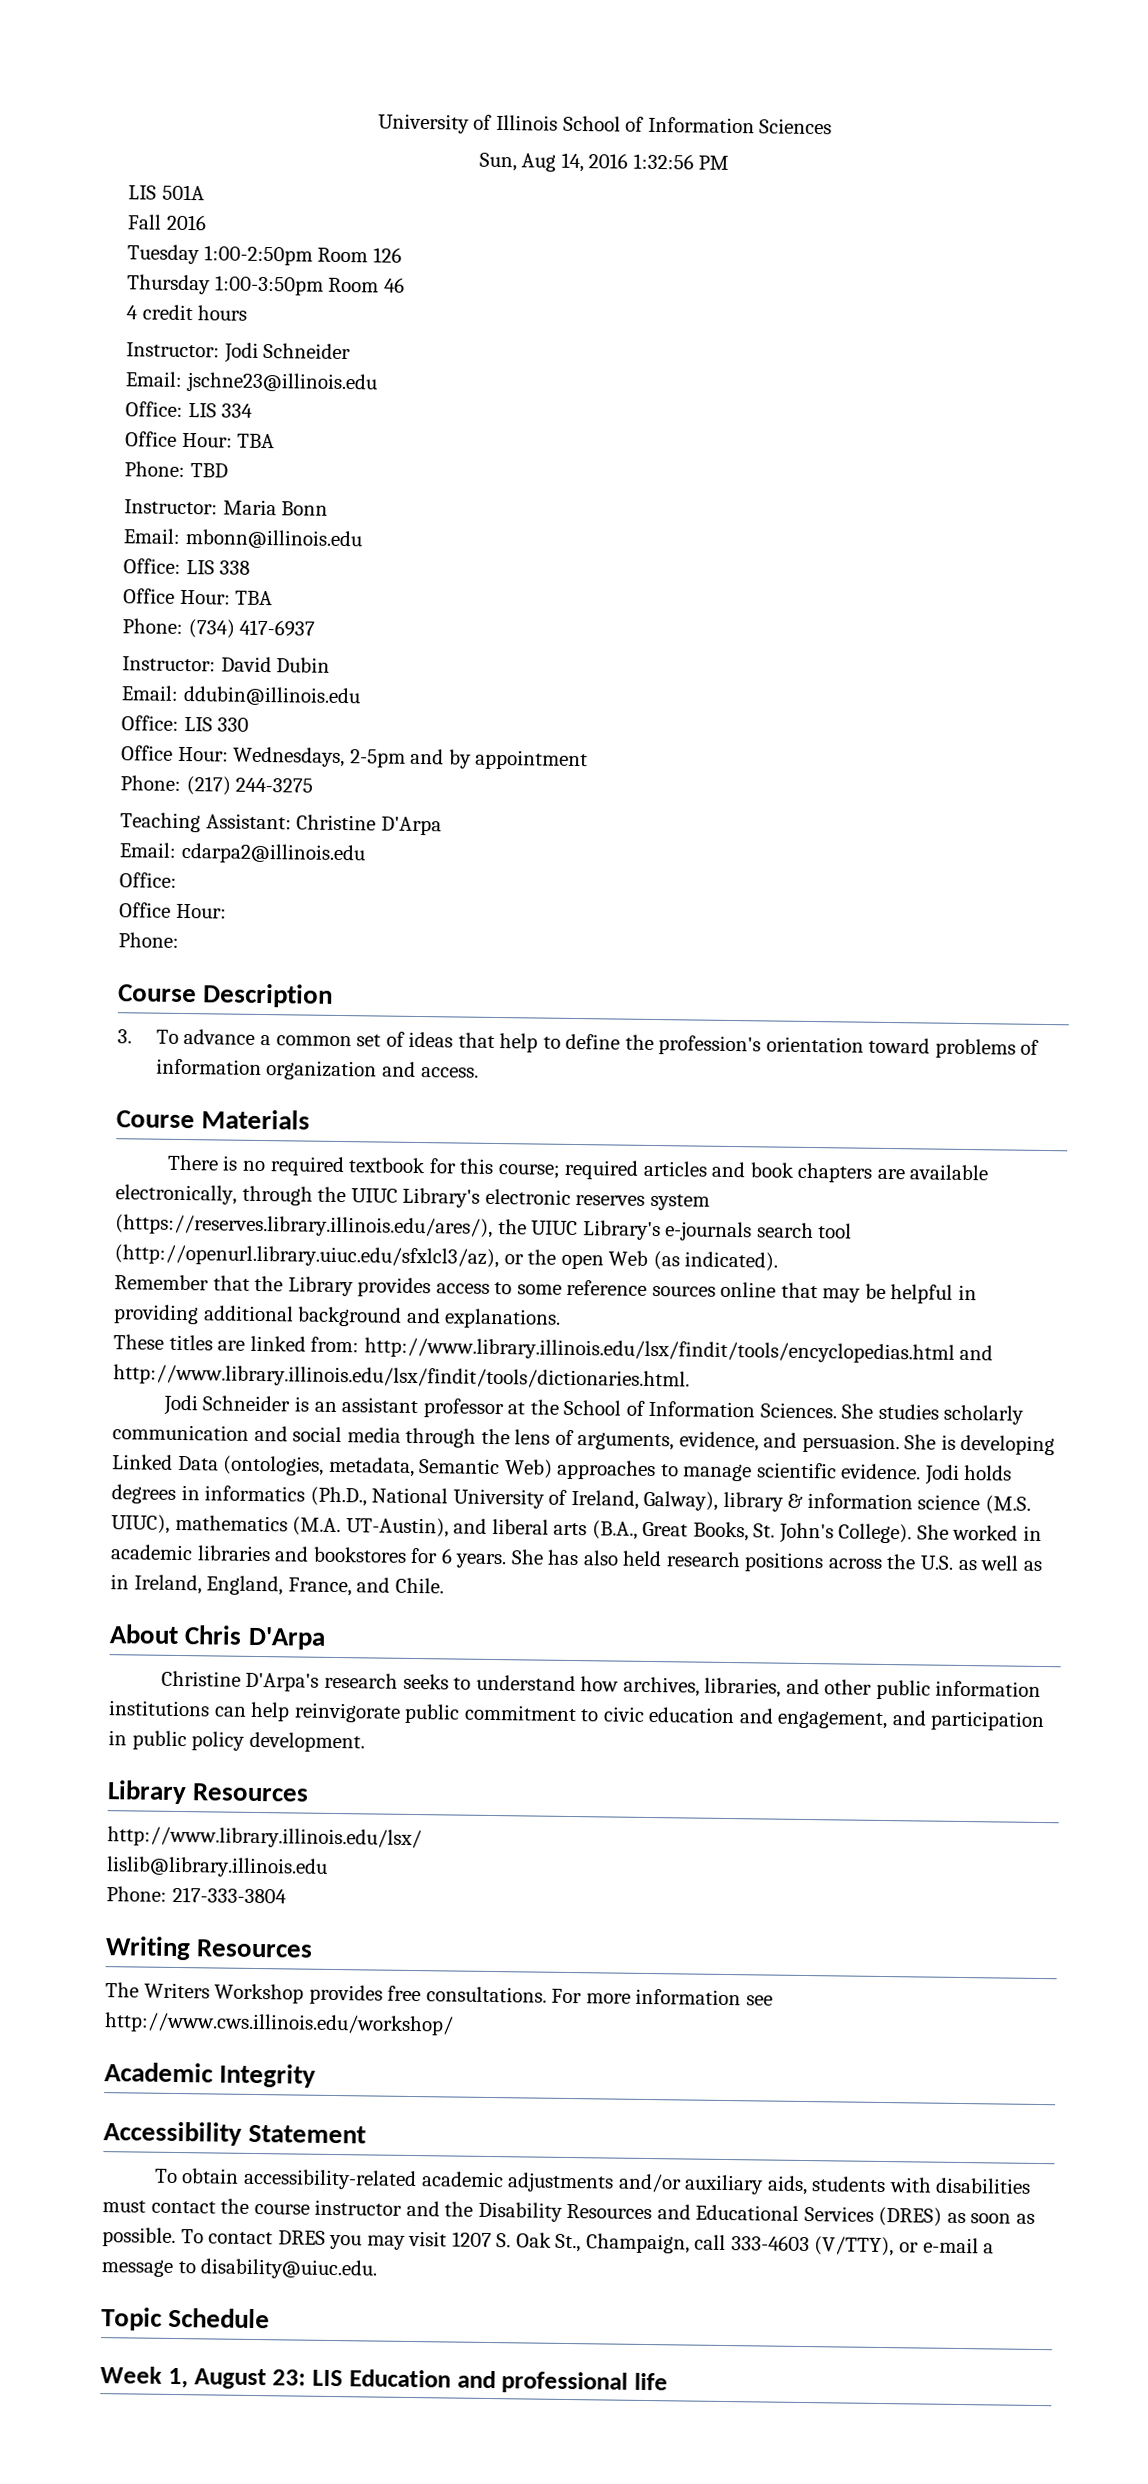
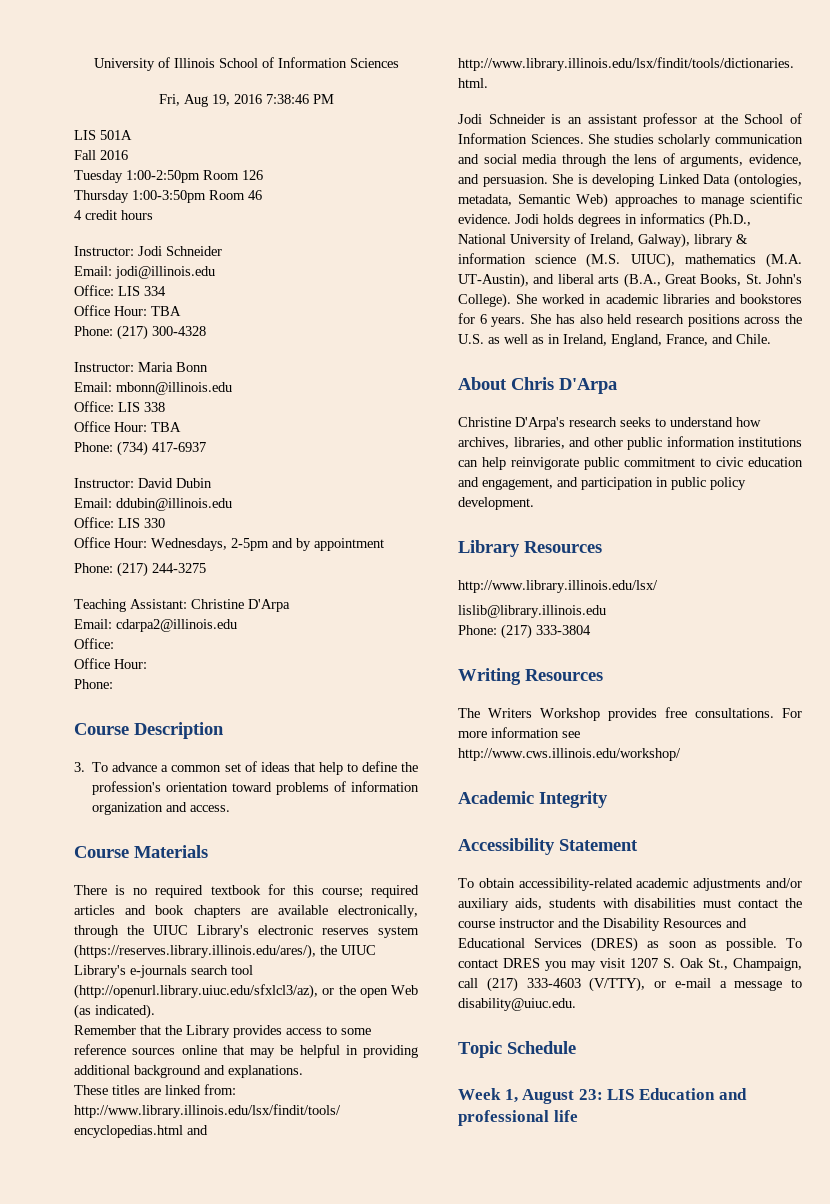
- Sun, Aug 14, 2016 1:32:56 PM
+ Fri, Aug 19, 2016 7:38:46 PM
- Email: jschne23@illinois.edu
+ Email: jodi@illinois.edu
- Phone: TBD
+ Phone: (217) 300-4328
- Phone: 217-333-3804
+ Phone: (217) 333-3804
- To contact DRES you may visit 1207 S. Oak St., Champaign, call 333-4603 (V/TTY), or e-mail a message to disability@uiuc.edu.
+ To contact DRES you may visit 1207 S. Oak St., Champaign, call (217) 333-4603 (V/TTY), or e-mail a message to disability@uiuc.edu.

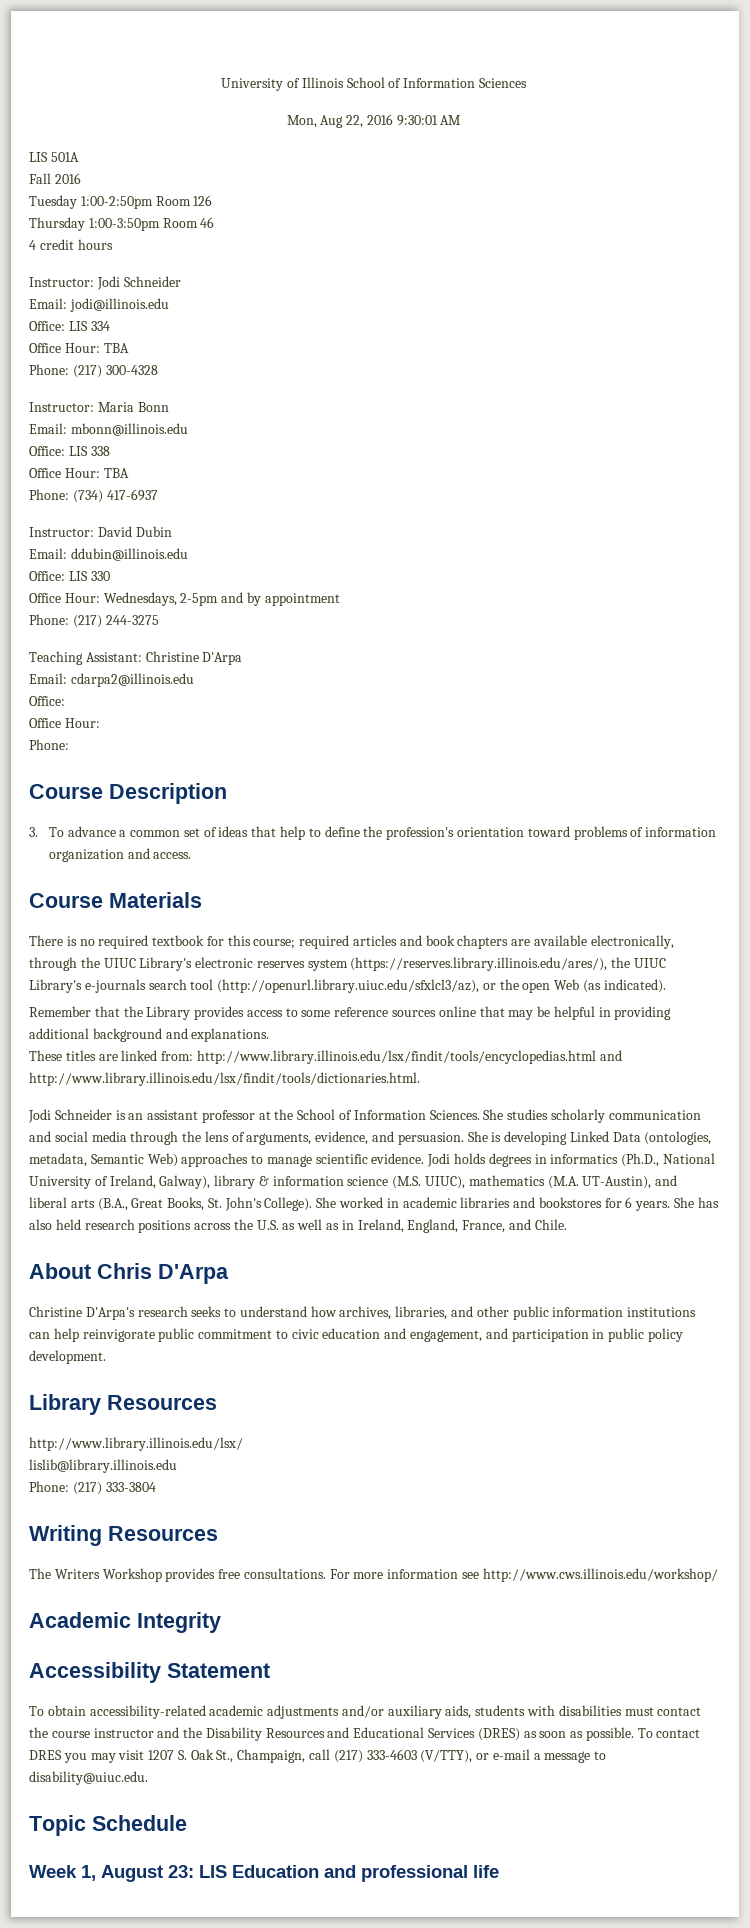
- Fri, Aug 19, 2016 7:38:46 PM
+ Mon, Aug 22, 2016 9:30:01 AM

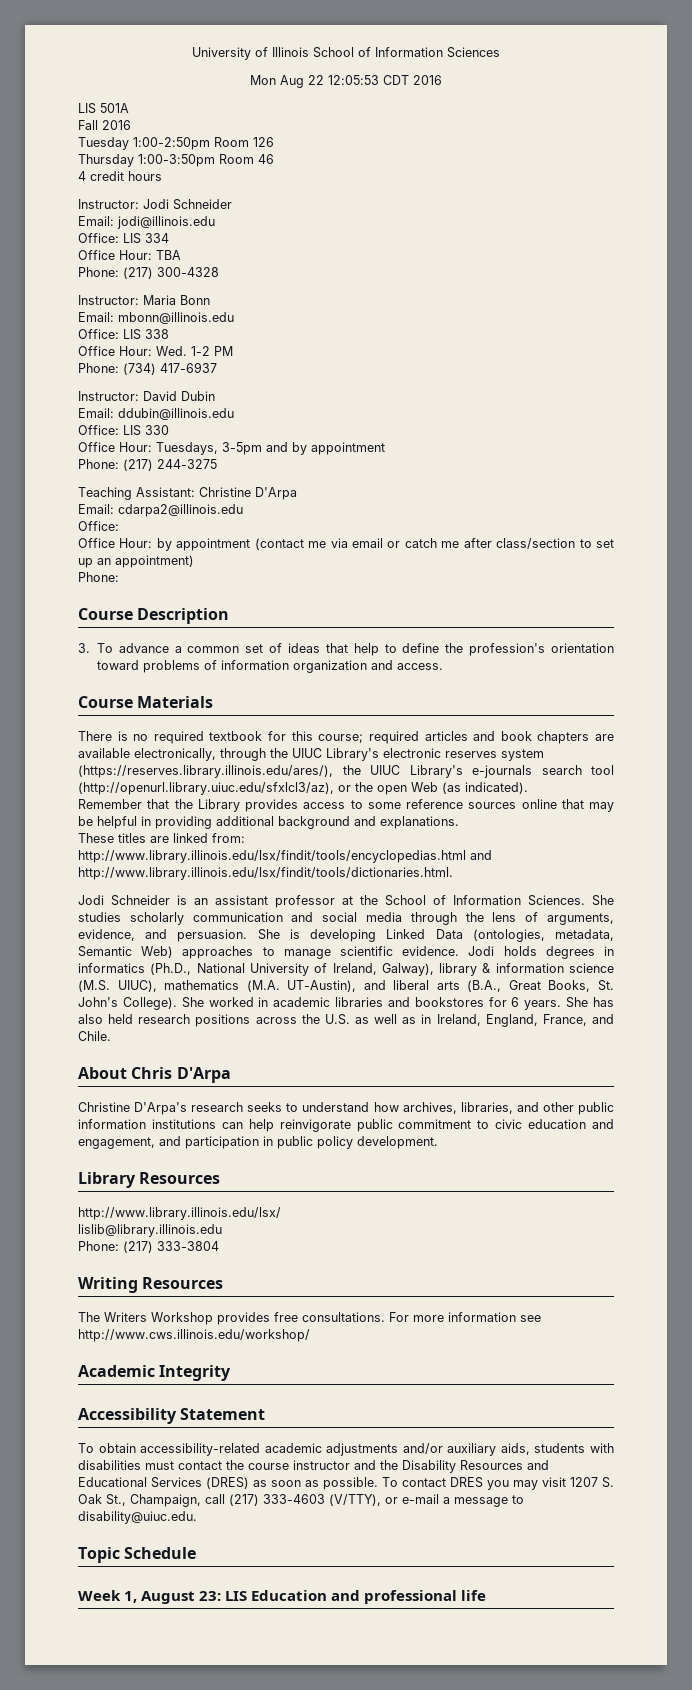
- Mon, Aug 22, 2016 9:30:01 AM
+ Mon Aug 22 12:05:53 CDT 2016
  Office: LIS 338
- Office Hour: TBA
+ Office Hour: Wed. 1-2 PM
- Office Hour: Wednesdays, 2-5pm and by appointment
+ Office Hour: Tuesdays, 3-5pm and by appointment
  Email: cdarpa2@illinois.edu
  Office:
- Office Hour:
+ Office Hour: by appointment (contact me via email or catch me after class/section to set up an appointment)

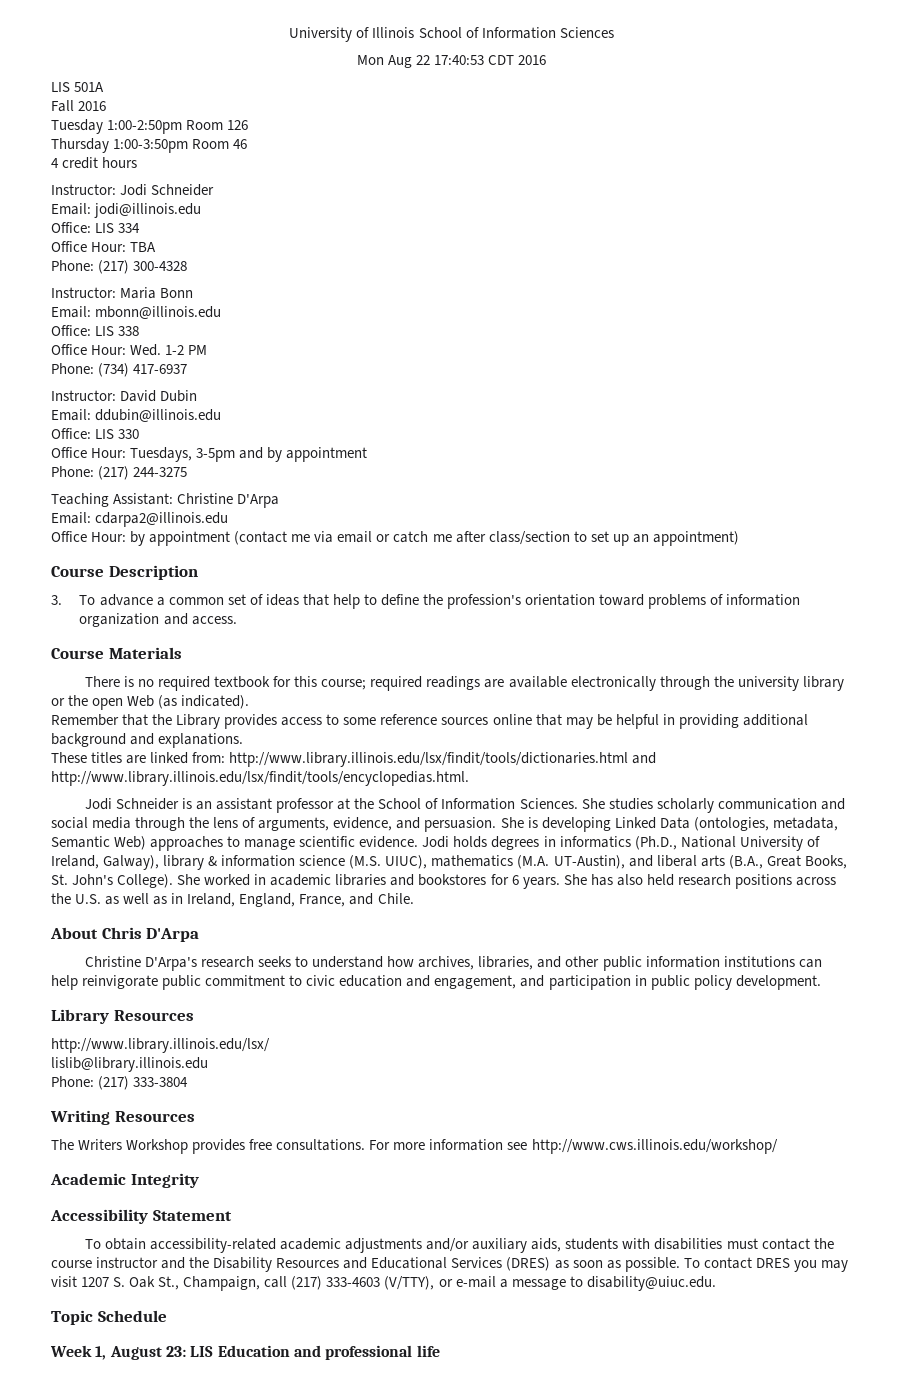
- Mon Aug 22 12:05:53 CDT 2016
+ Mon Aug 22 17:40:53 CDT 2016
  Email: cdarpa2@illinois.edu
- Office:
  Office Hour: by appointment (contact me via email or catch me after class/section to set up an appointment)
- Phone:
- There is no required textbook for this course; required articles and book chapters are available electronically, through the UIUC Library's electronic reserves system (https://reserves.library.illinois.edu/ares/), the UIUC Library's e-journals search tool (http://openurl.library.uiuc.edu/sfxlcl3/az), or the open Web (as indicated).
+ There is no required textbook for this course; required readings are available electronically through the university library or the open Web (as indicated).
- These titles are linked from: http://www.library.illinois.edu/lsx/findit/tools/encyclopedias.html and http://www.library.illinois.edu/lsx/findit/tools/dictionaries.html.
+ These titles are linked from: http://www.library.illinois.edu/lsx/findit/tools/dictionaries.html and http://www.library.illinois.edu/lsx/findit/tools/encyclopedias.html.

